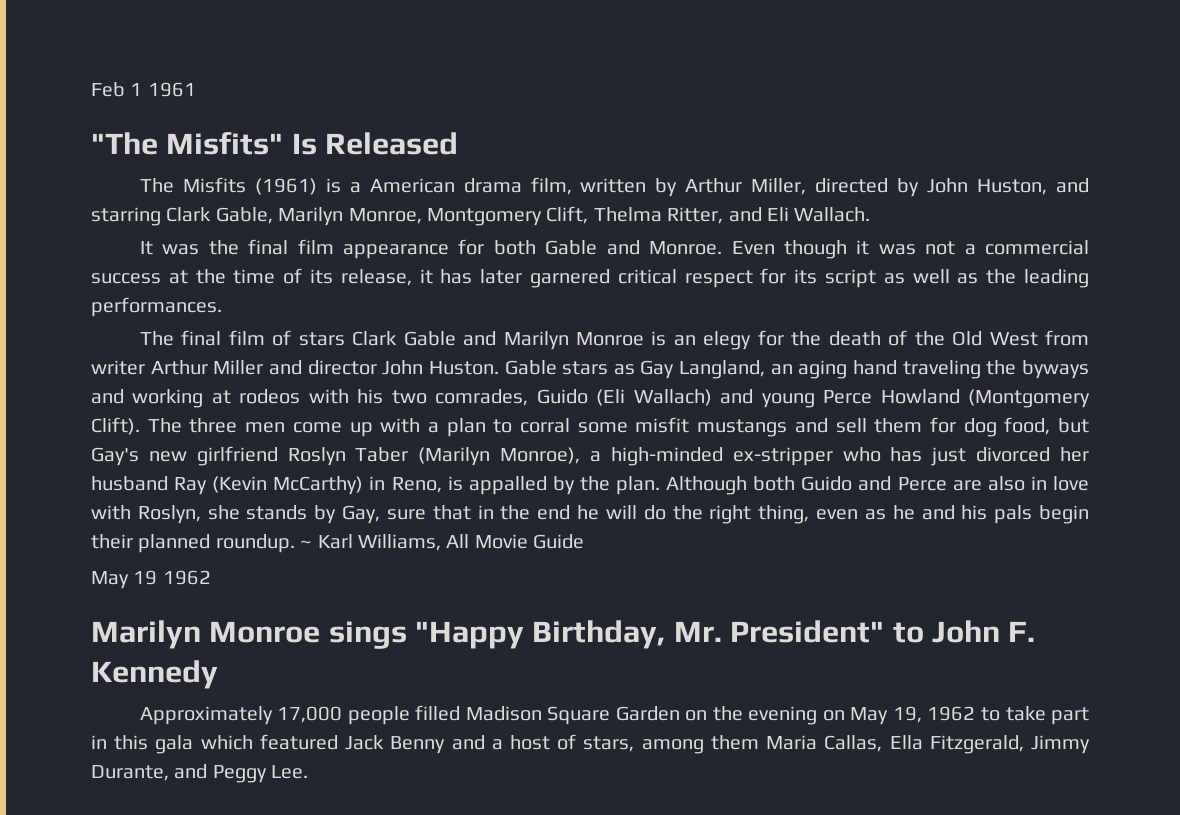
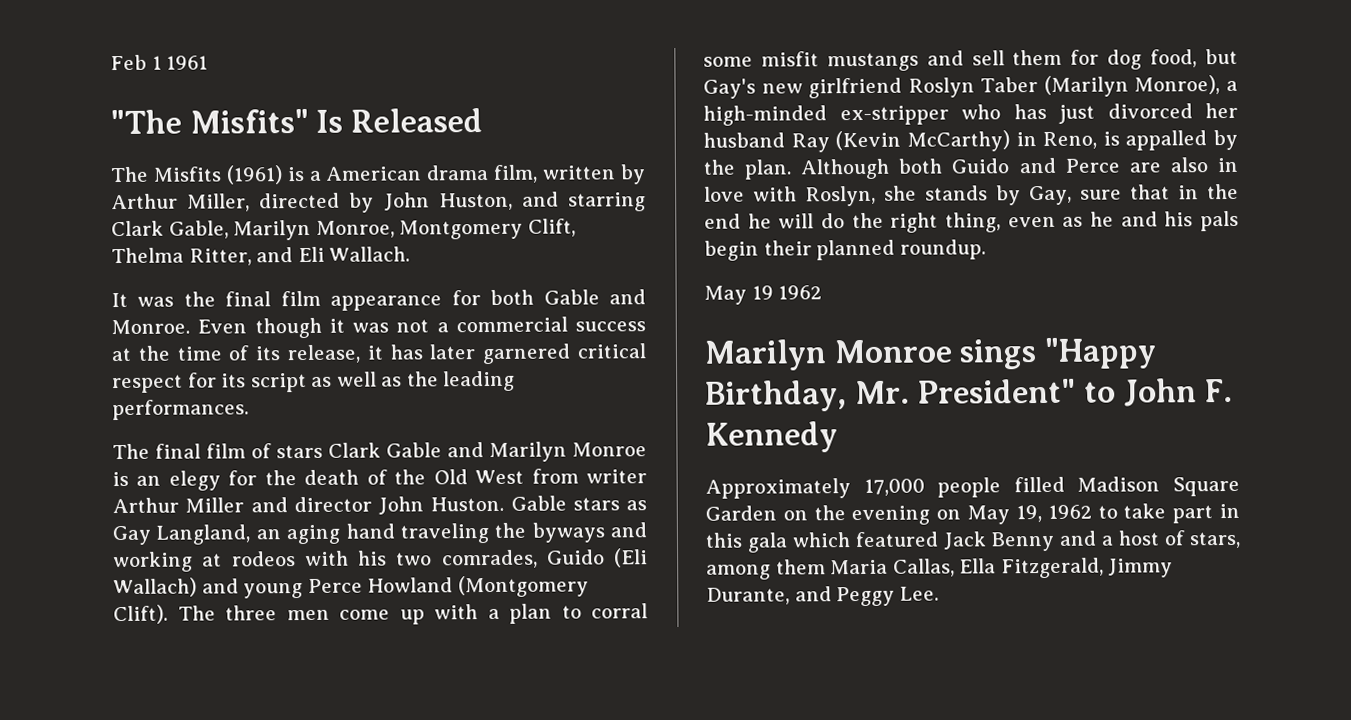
- ~ Karl Williams, All Movie Guide

